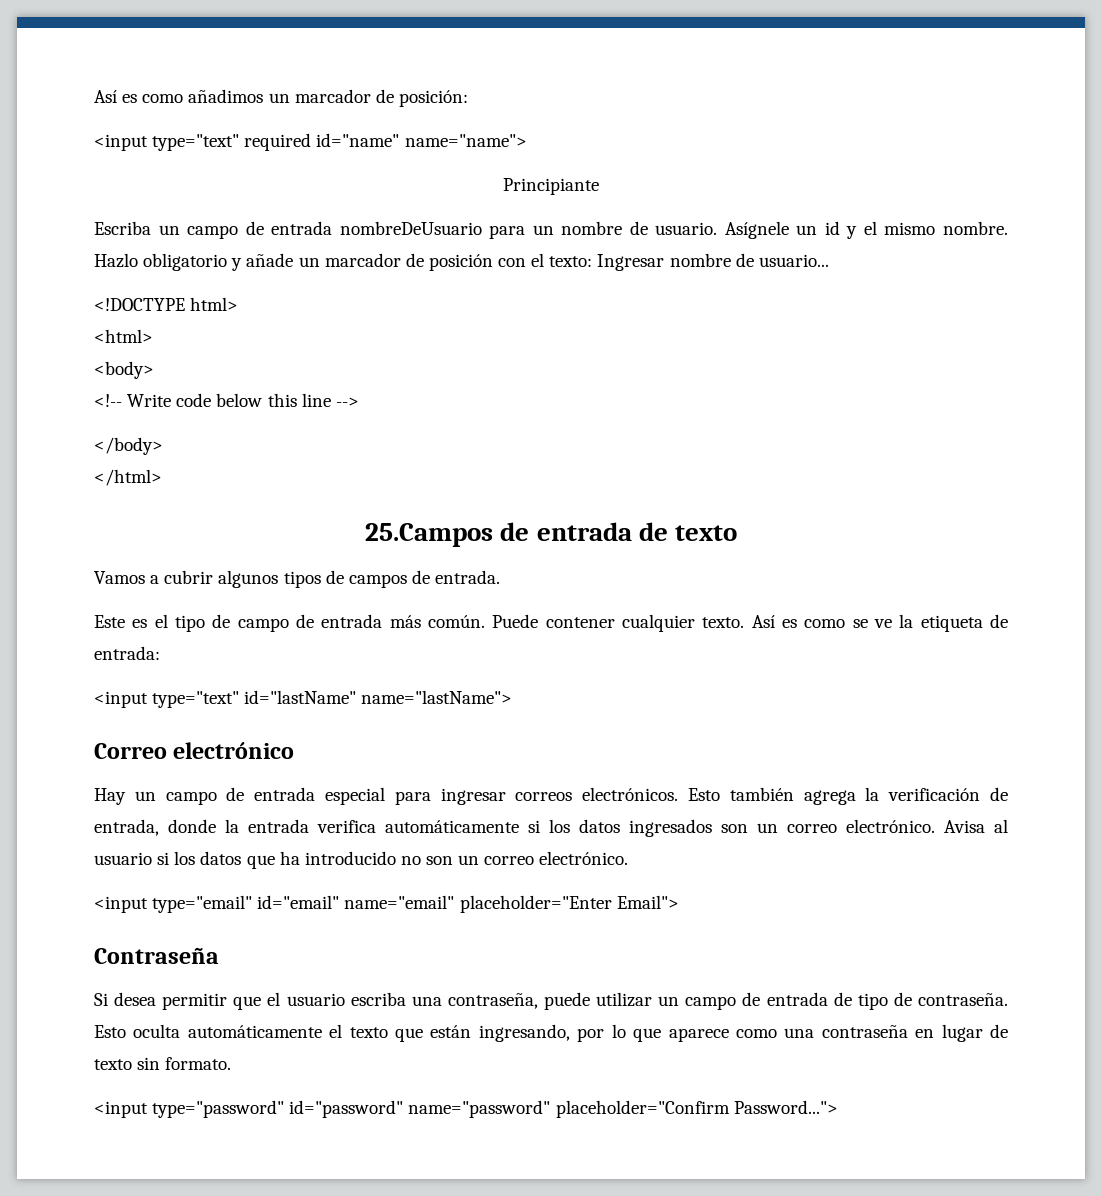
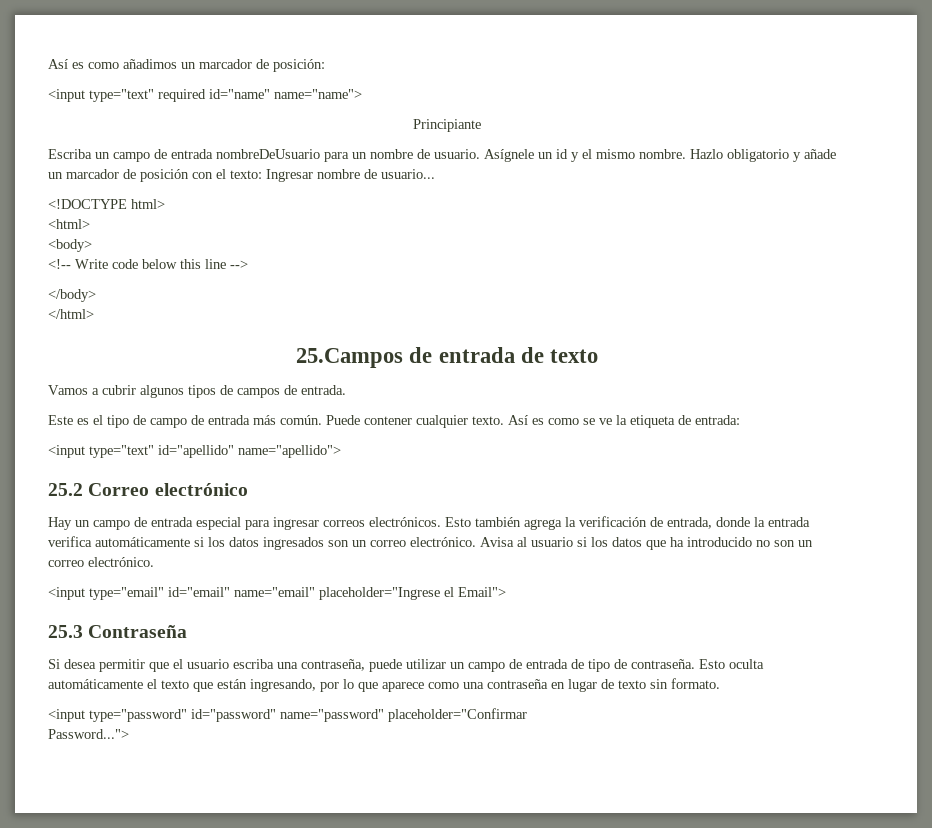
- <input type="text" id="lastName" name="lastName">
- Correo electrónico
+ <input type="text" id="apellido" name="apellido">
+ 25.2 Correo electrónico
- <input type="email" id="email" name="email" placeholder="Enter Email">
+ <input type="email" id="email" name="email" placeholder="Ingrese el Email">
- Contraseña
+ 25.3 Contraseña
- <input type="password" id="password" name="password" placeholder="Confirm Password...">
+ <input type="password" id="password" name="password" placeholder="Confirmar
+ Password...">

